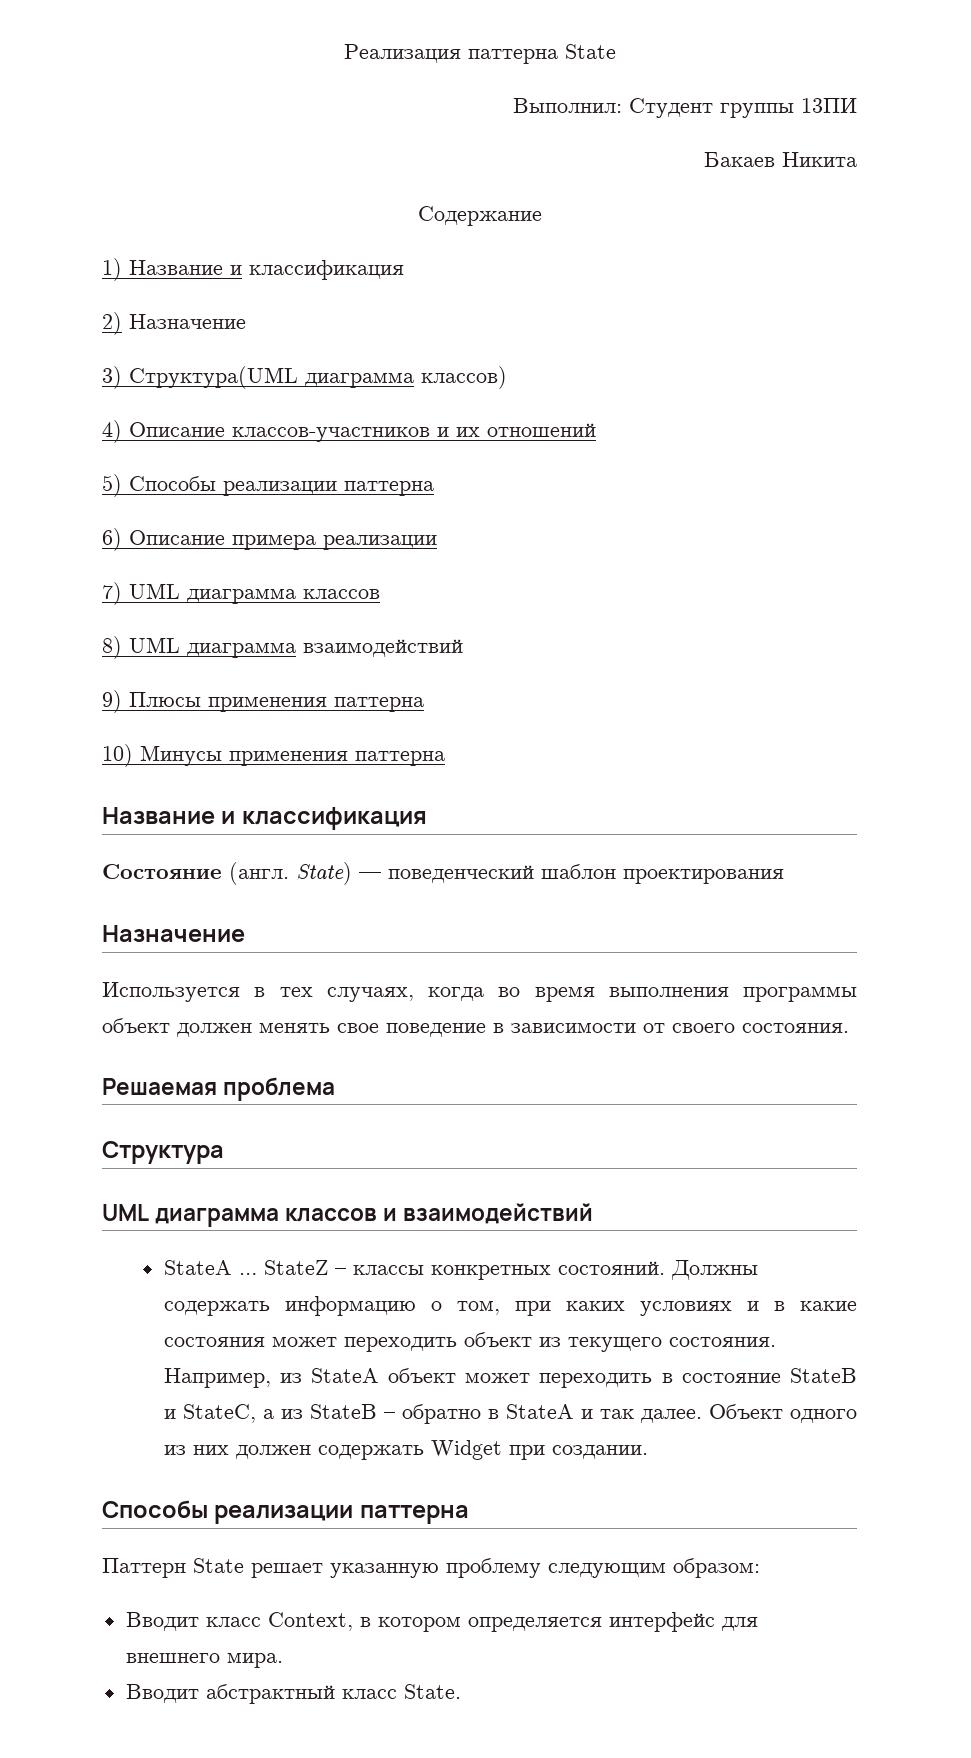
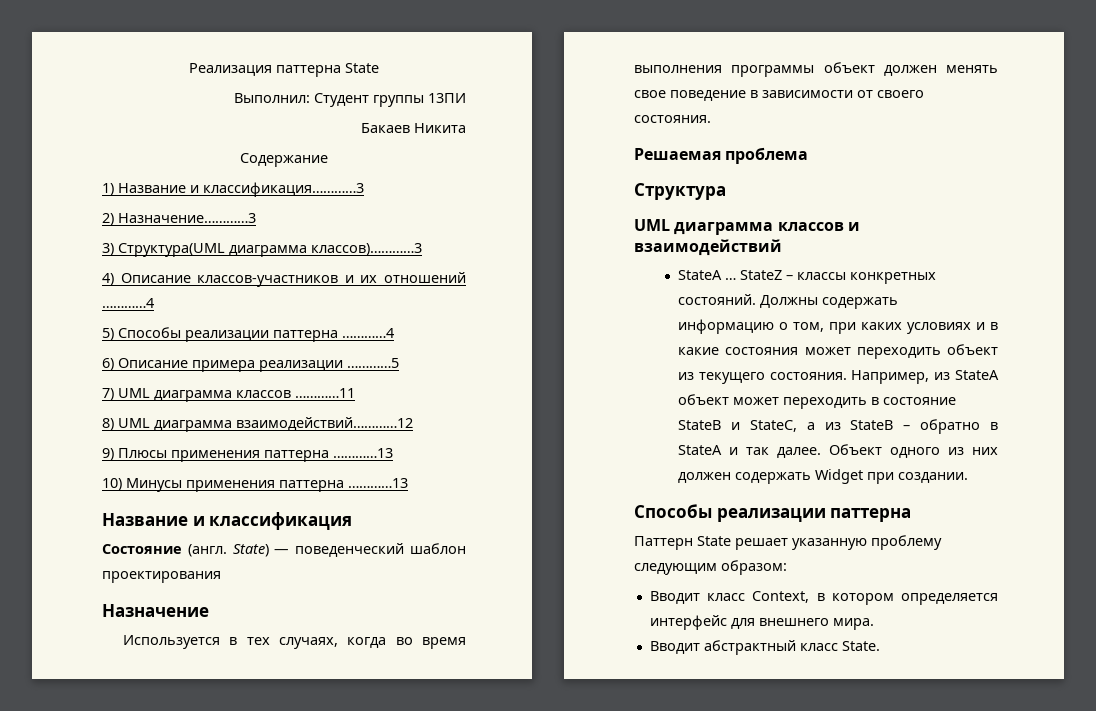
- 1) Название и классификация
+ 1) Название и классификация…………3
- 2) Назначение
+ 2) Назначение…………3
- 3) Структура(UML диаграмма классов)
+ 3) Структура(UML диаграмма классов)…………3
- 4) Описание классов-участников и их отношений
+ 4) Описание классов-участников и их отношений …………4
- 5) Способы реализации паттерна
+ 5) Способы реализации паттерна …………4
- 6) Описание примера реализации
+ 6) Описание примера реализации …………5
- 7) UML диаграмма классов
+ 7) UML диаграмма классов …………11
- 8) UML диаграмма взаимодействий
+ 8) UML диаграмма взаимодействий…………12
- 9) Плюсы применения паттерна
+ 9) Плюсы применения паттерна …………13
- 10) Минусы применения паттерна
+ 10) Минусы применения паттерна …………13

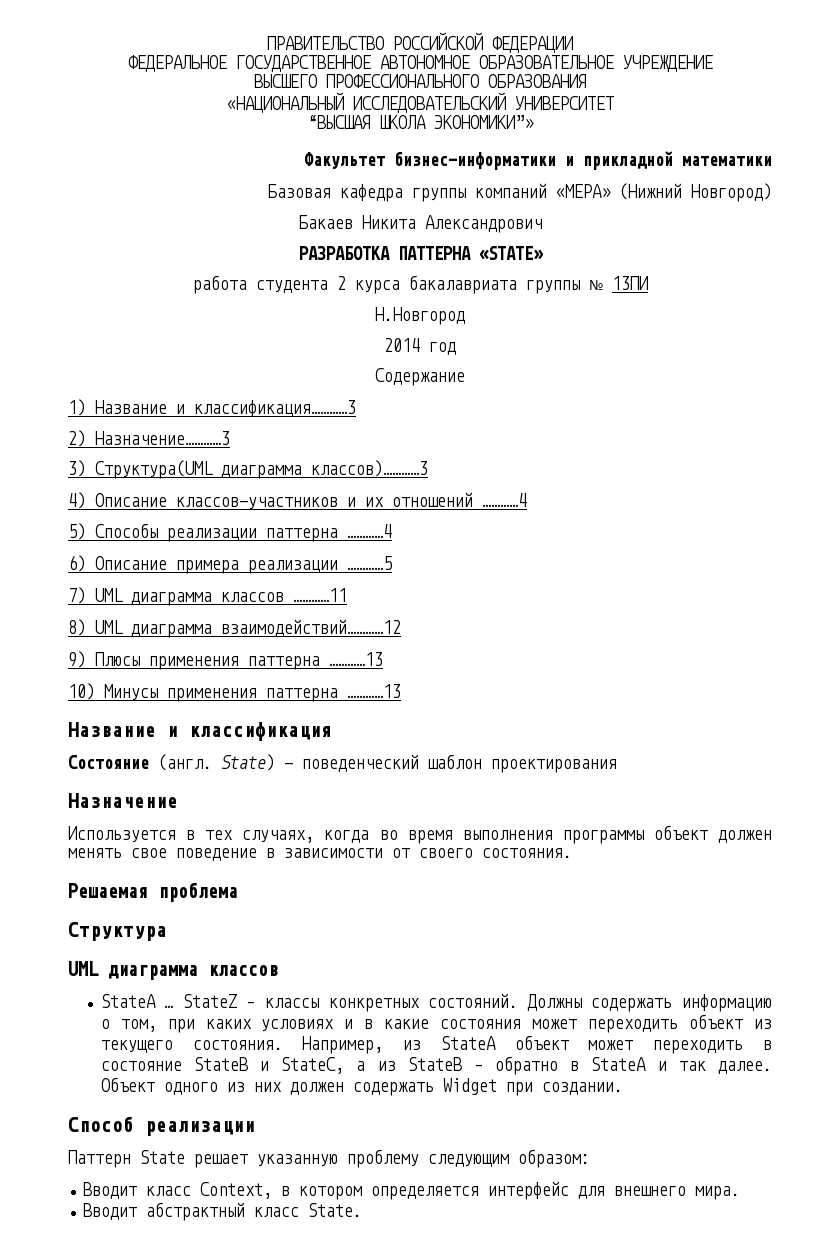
- Реализация паттерна State
- Выполнил: Студент группы 13ПИ
- Бакаев Никита
+ ПРАВИТЕЛЬСТВО РОССИЙСКОЙ ФЕДЕРАЦИИ
+ ФЕДЕРАЛЬНОЕ ГОСУДАРСТВЕННОЕ АВТОНОМНОЕ ОБРАЗОВАТЕЛЬНОЕ УЧРЕЖДЕНИЕ
+ ВЫСШЕГО ПРОФЕССИОНАЛЬНОГО ОБРАЗОВАНИЯ
+ «НАЦИОНАЛЬНЫЙ ИССЛЕДОВАТЕЛЬСКИЙ УНИВЕРСИТЕТ
+ “ВЫСШАЯ ШКОЛА ЭКОНОМИКИ”»
+ Факультет бизнес-информатики и прикладной математики
+ Базовая кафедра группы компаний «МЕРА» (Нижний Новгород)
+ Бакаев Никита Александрович
+ РАЗРАБОТКА ПАТТЕРНА «STATE»
+ работа студента 2 курса бакалавриата группы № 13ПИ
+ Н.Новгород
+ 2014 год
  Структура
- UML диаграмма классов и взаимодействий
+ UML диаграмма классов
  Объект одного из них должен содержать Widget при создании.
- Способы реализации паттерна
+ Способ реализации

